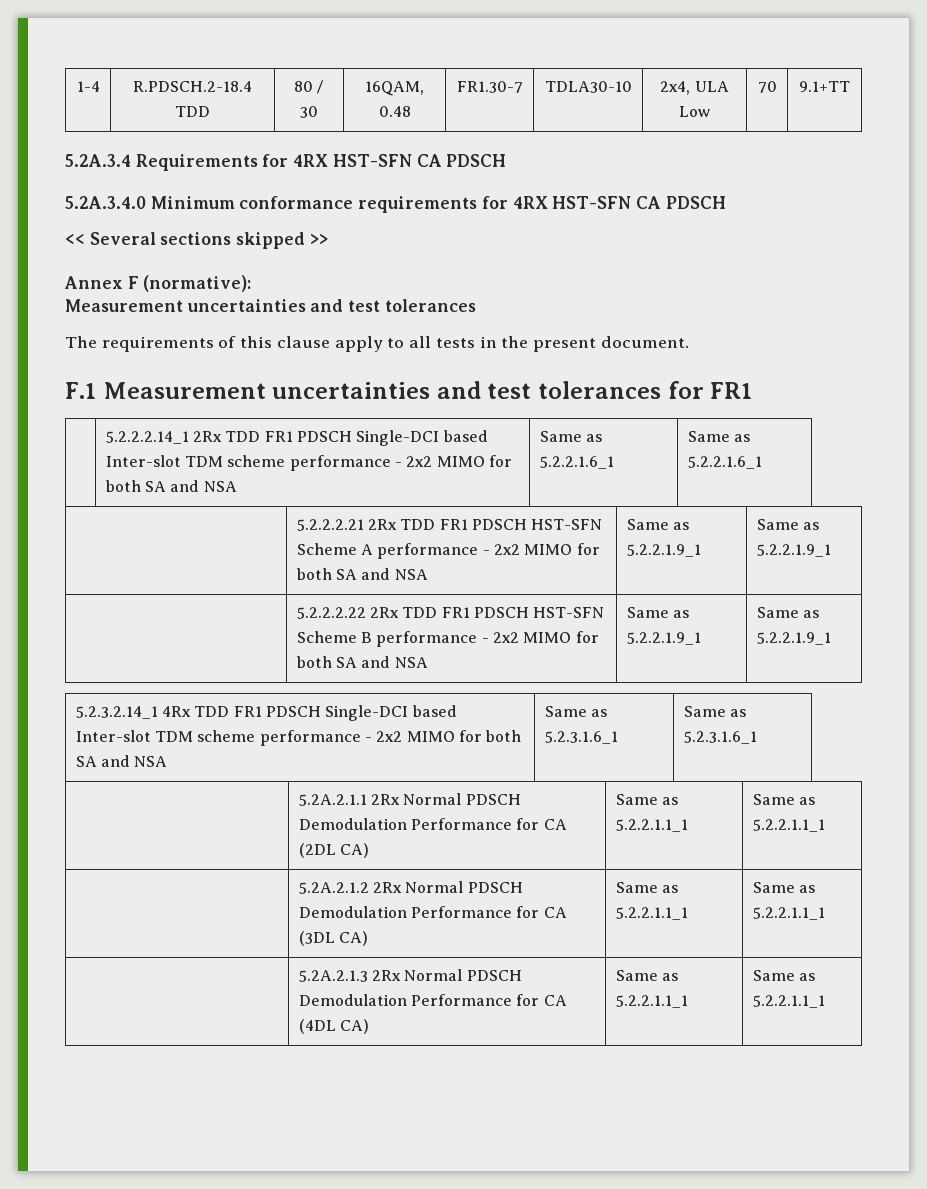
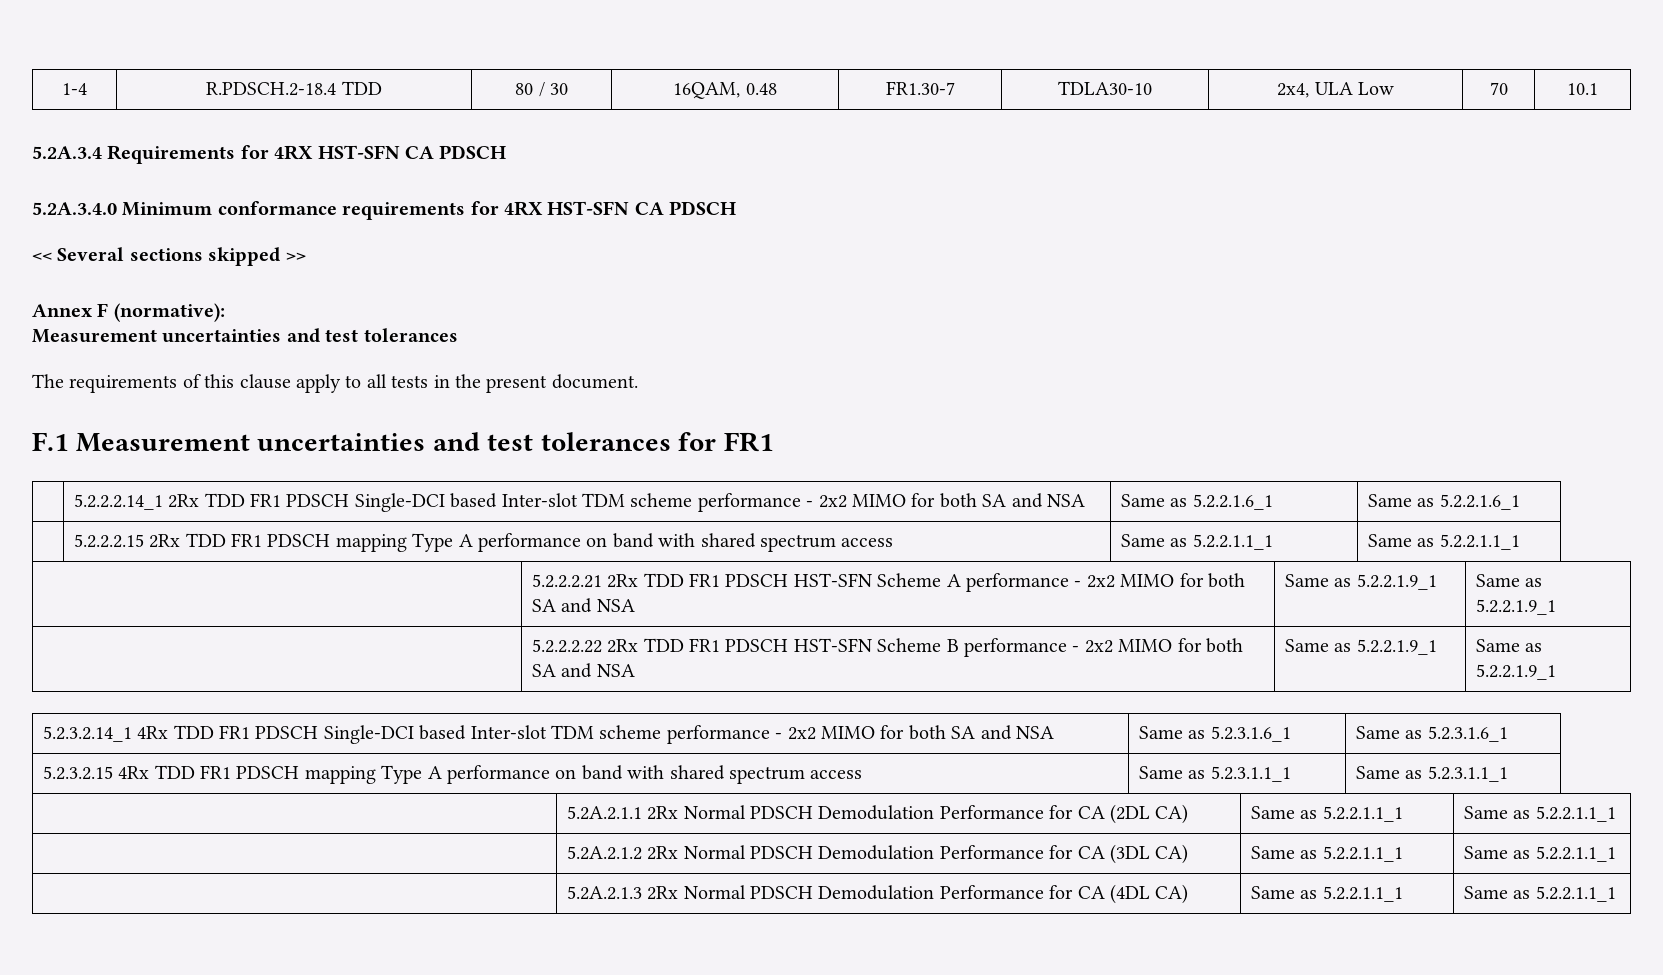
- 1-4 | R.PDSCH.2-18.4 TDD | 80 / 30 | 16QAM, 0.48 | FR1.30-7 | TDLA30-10 | 2x4, ULA Low | 70 | 9.1+TT
+ 1-4 | R.PDSCH.2-18.4 TDD | 80 / 30 | 16QAM, 0.48 | FR1.30-7 | TDLA30-10 | 2x4, ULA Low | 70 | 10.1
+ | 5.2.2.2.15 2Rx TDD FR1 PDSCH mapping Type A performance on band with shared spectrum access | Same as 5.2.2.1.1_1 | Same as 5.2.2.1.1_1
+ 5.2.3.2.15 4Rx TDD FR1 PDSCH mapping Type A performance on band with shared spectrum access | Same as 5.2.3.1.1_1 | Same as 5.2.3.1.1_1

